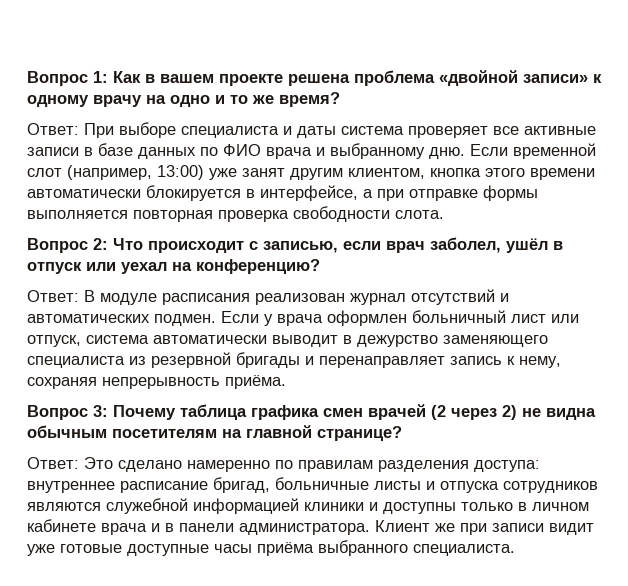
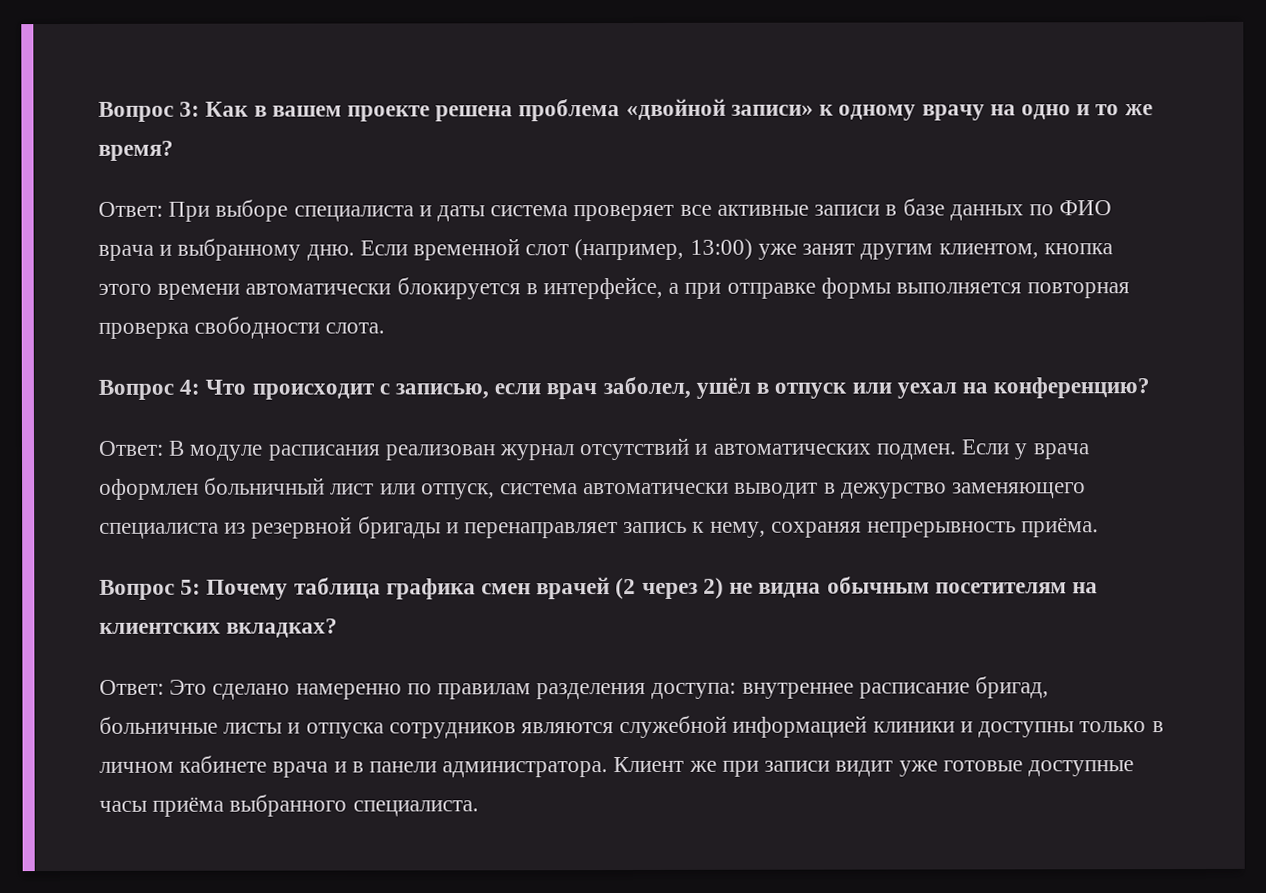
- Вопрос 1: Как в вашем проекте решена проблема «двойной записи» к одному врачу на одно и то же время?
+ Вопрос 3: Как в вашем проекте решена проблема «двойной записи» к одному врачу на одно и то же время?
- Вопрос 2: Что происходит с записью, если врач заболел, ушёл в отпуск или уехал на конференцию?
+ Вопрос 4: Что происходит с записью, если врач заболел, ушёл в отпуск или уехал на конференцию?
- Вопрос 3: Почему таблица графика смен врачей (2 через 2) не видна обычным посетителям на главной странице?
+ Вопрос 5: Почему таблица графика смен врачей (2 через 2) не видна обычным посетителям на клиентских вкладках?

